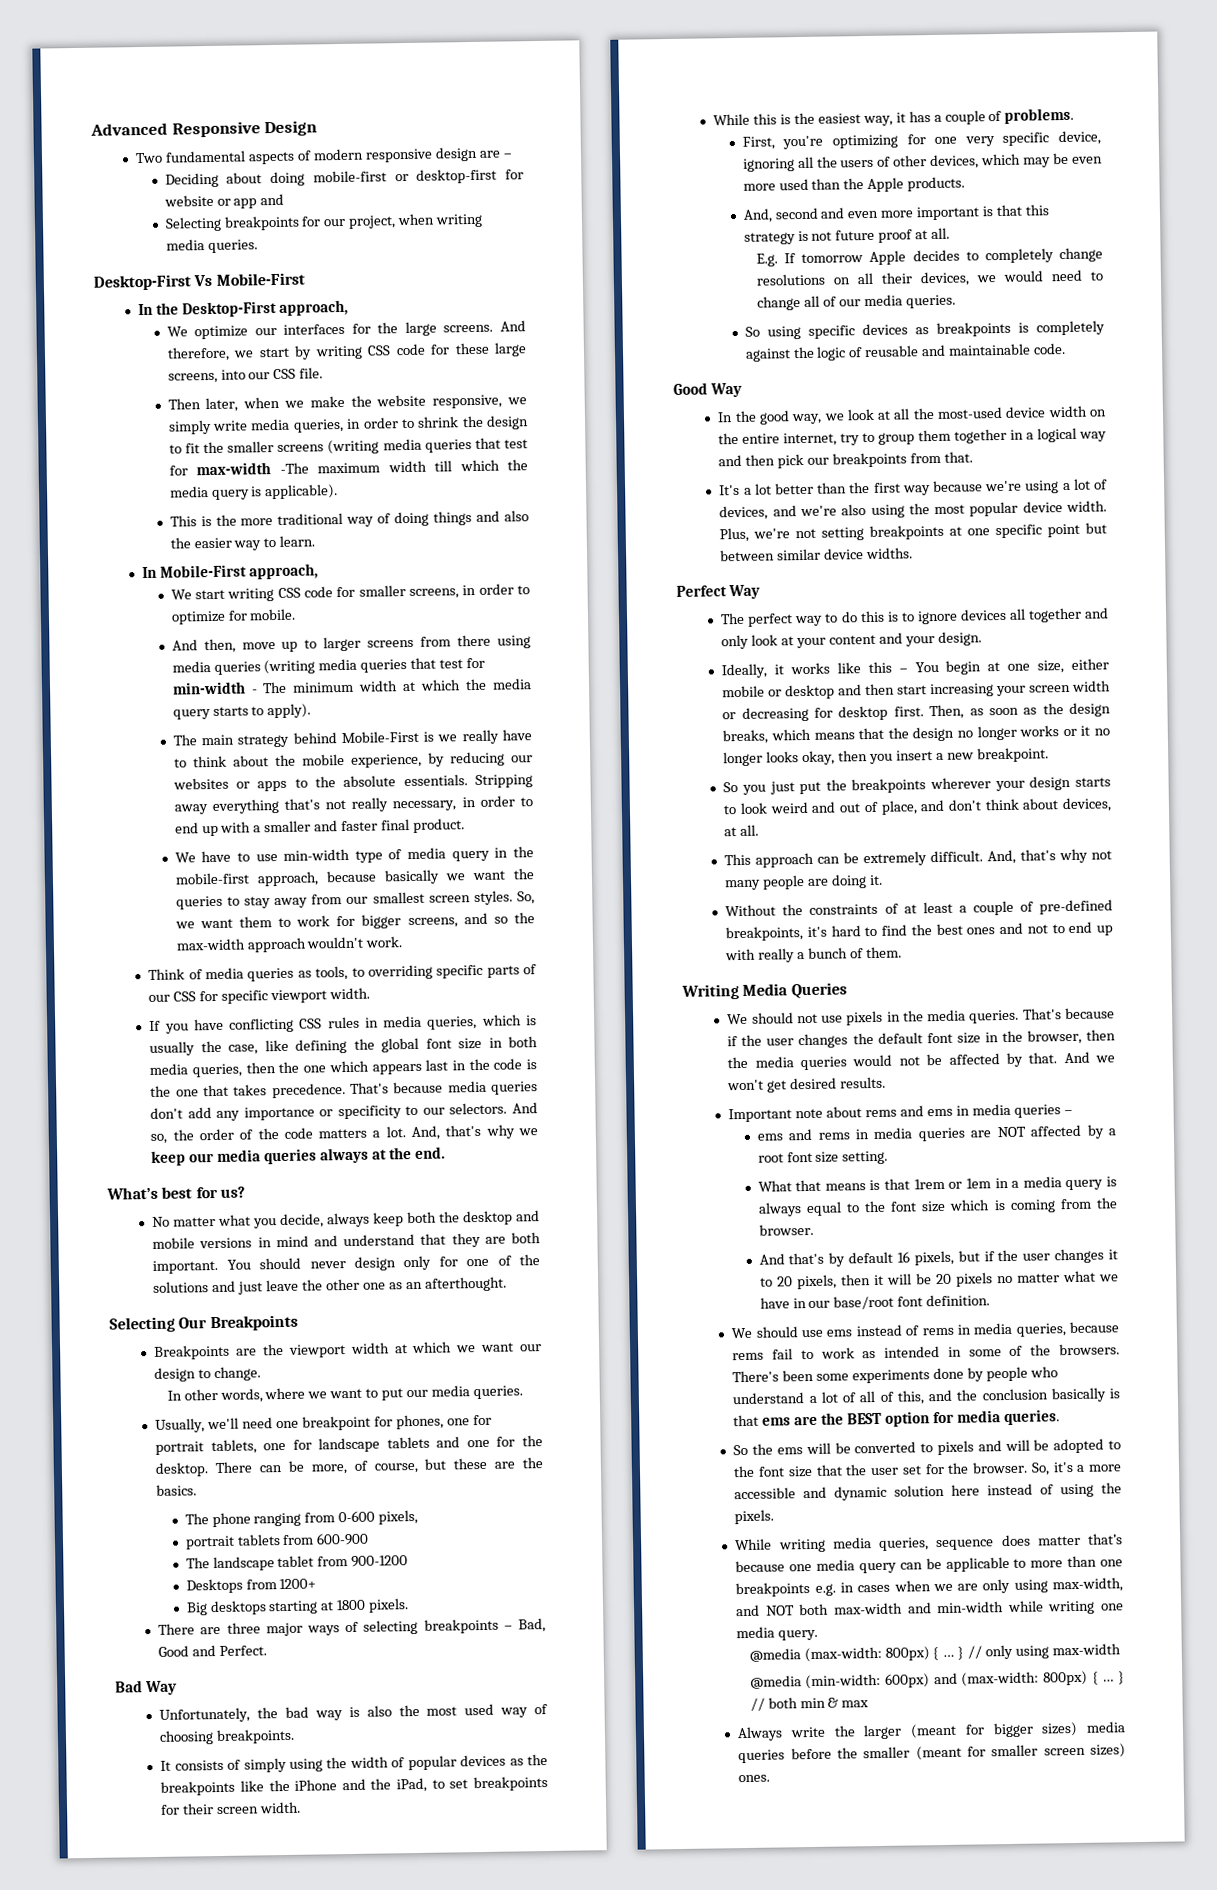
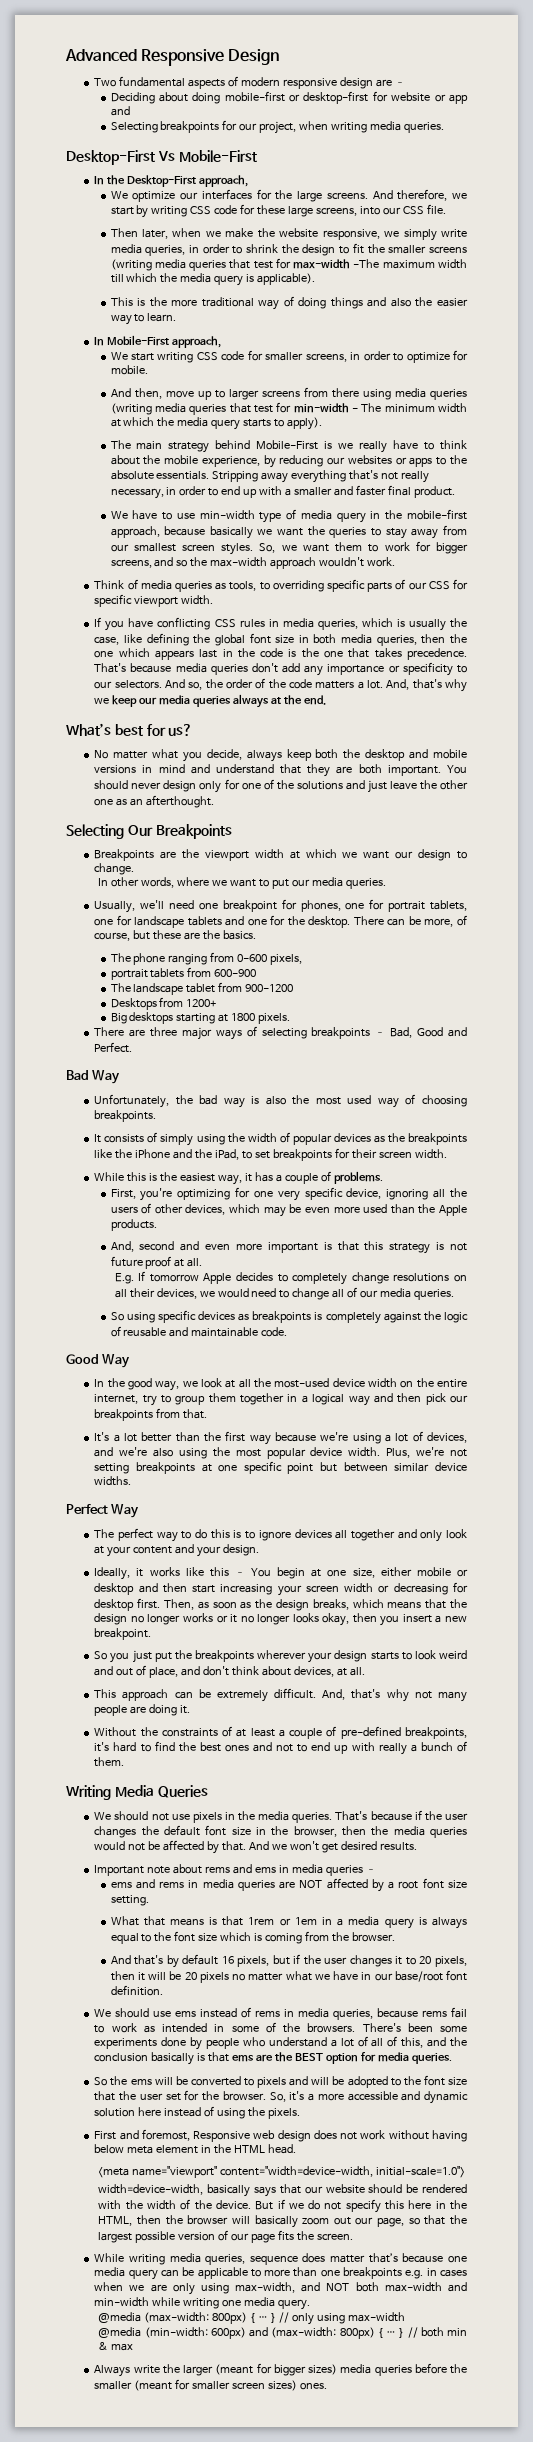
+ First and foremost, Responsive web design does not work without having below meta element in the HTML head.
+ <meta name="viewport" content="width=device-width, initial-scale=1.0">
+ width=device-width, basically says that our website should be rendered with the width of the device. But if we do not specify this here in the HTML, then the browser will basically zoom out our page, so that the largest possible version of our page fits the screen.

